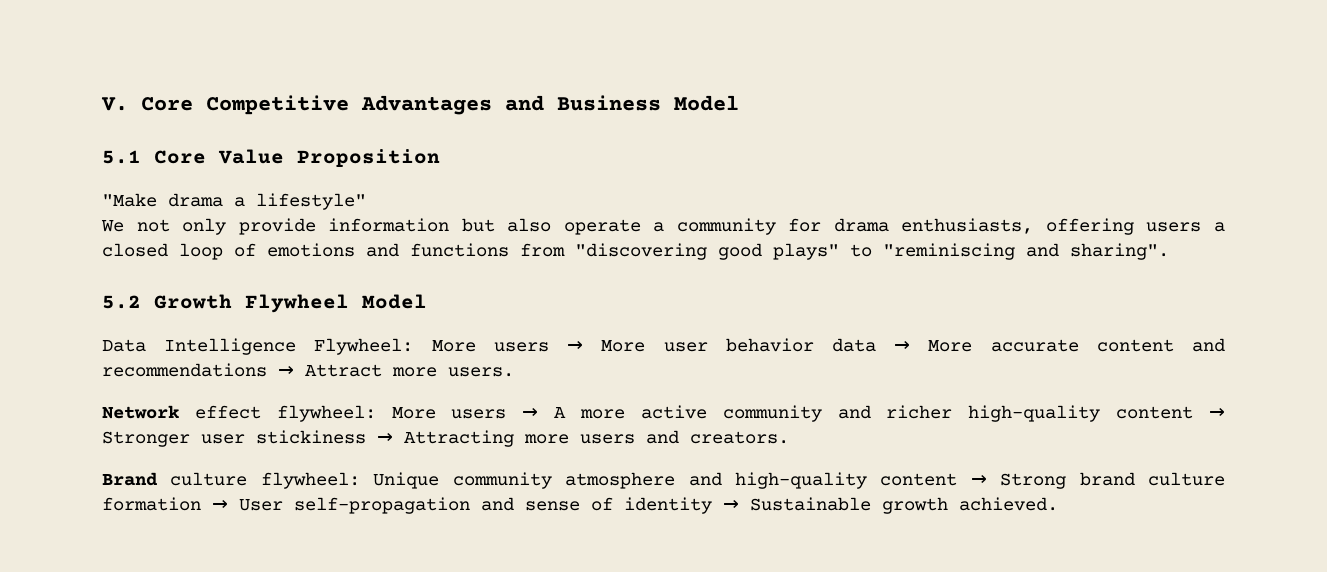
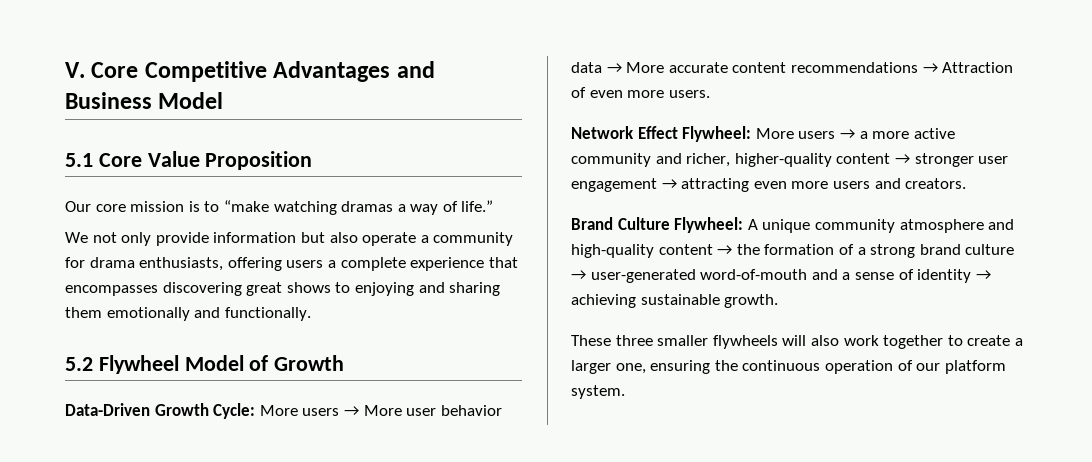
- "Make drama a lifestyle"
+ Our core mission is to “make watching dramas a way of life.”
- We not only provide information but also operate a community for drama enthusiasts, offering users a closed loop of emotions and functions from "discovering good plays" to "reminiscing and sharing".
+ We not only provide information but also operate a community for drama enthusiasts, offering users a complete experience that encompasses discovering great shows to enjoying and sharing them emotionally and functionally.
- 5.2 Growth Flywheel Model
- Data Intelligence Flywheel: More users → More user behavior data → More accurate content and recommendations → Attract more users.
+ 5.2 Flywheel Model of Growth
+ Data-Driven Growth Cycle: More users → More user behavior data → More accurate content recommendations → Attraction of even more users.
- Network effect flywheel: More users → A more active community and richer high-quality content → Stronger user stickiness → Attracting more users and creators.
+ Network Effect Flywheel: More users → a more active community and richer, higher-quality content → stronger user engagement → attracting even more users and creators.
- Brand culture flywheel: Unique community atmosphere and high-quality content → Strong brand culture formation → User self-propagation and sense of identity → Sustainable growth achieved.
+ Brand Culture Flywheel: A unique community atmosphere and high-quality content → the formation of a strong brand culture → user-generated word-of-mouth and a sense of identity → achieving sustainable growth.
+ These three smaller flywheels will also work together to create a larger one, ensuring the continuous operation of our platform system.

